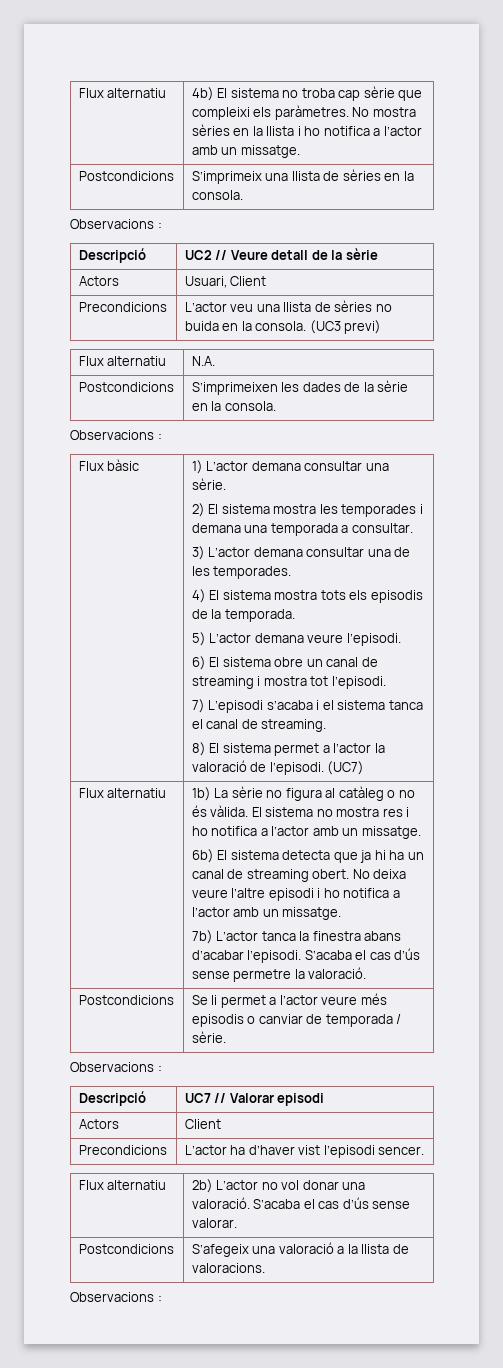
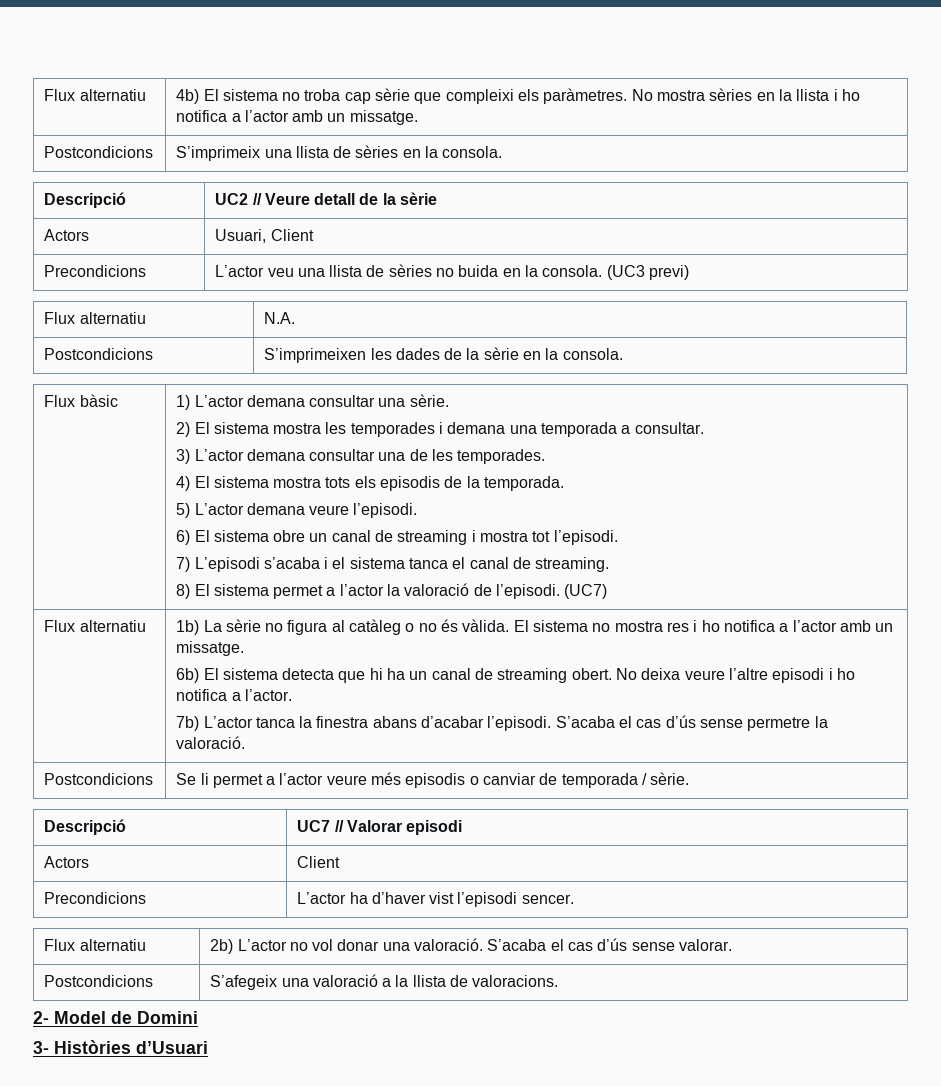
  Postcondicions | S’imprimeix una llista de sèries en la consola.
- Observacions :
  Postcondicions | S’imprimeixen les dades de la sèrie en la consola.
- Observacions :
- 6b) El sistema detecta que ja hi ha un canal de streaming obert.
+ 6b) El sistema detecta que hi ha un canal de streaming obert.
- No deixa veure l’altre episodi i ho notifica a l’actor amb un missatge.
+ No deixa veure l’altre episodi i ho notifica a l’actor.
  Postcondicions | Se li permet a l’actor veure més episodis o canviar de temporada / sèrie.
- Observacions :
  Postcondicions | S’afegeix una valoració a la llista de valoracions.
- Observacions :
+ 2- Model de Domini
+ 3- Històries d’Usuari

